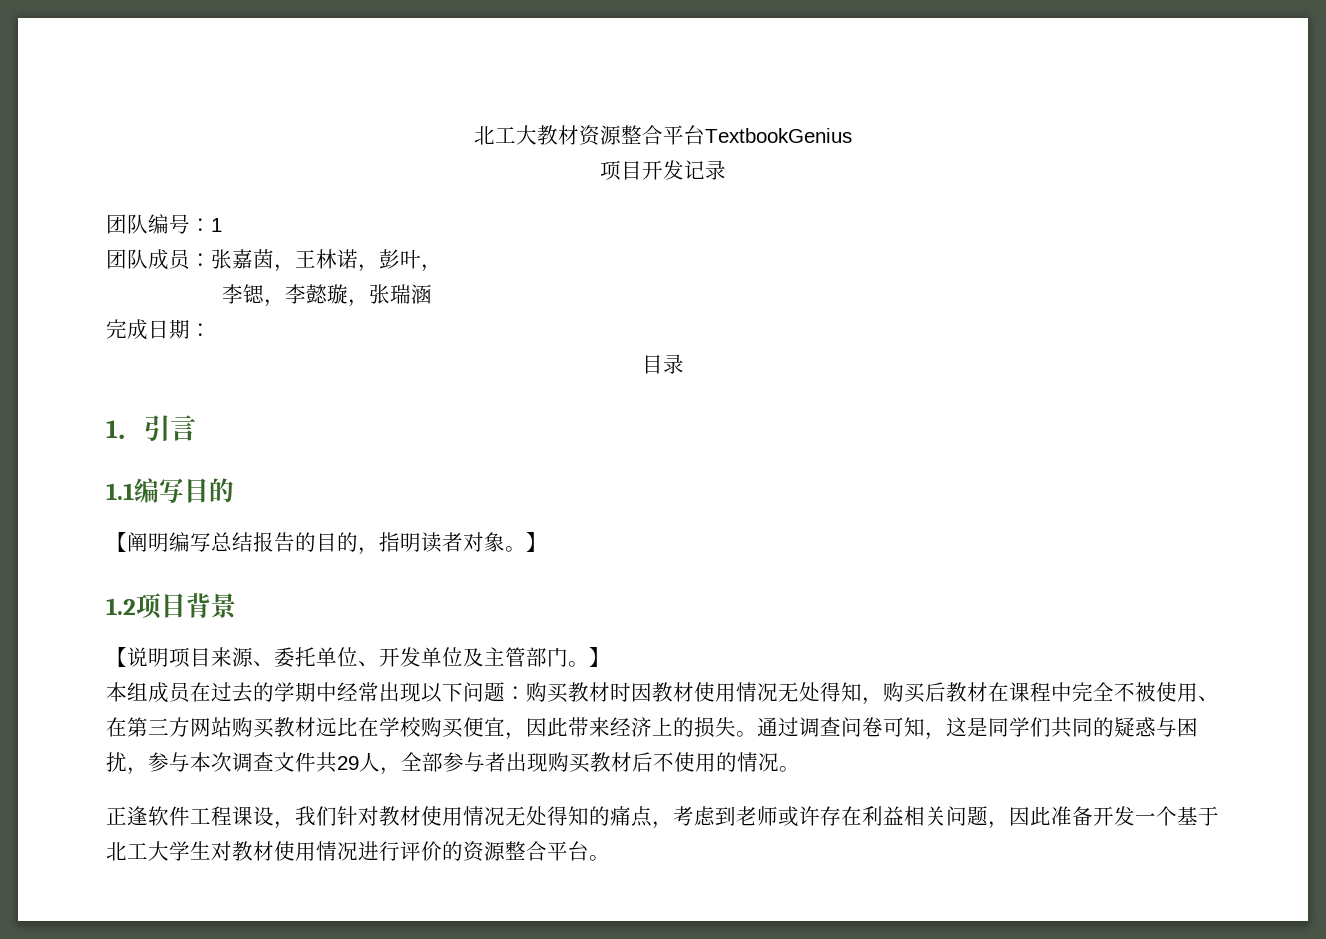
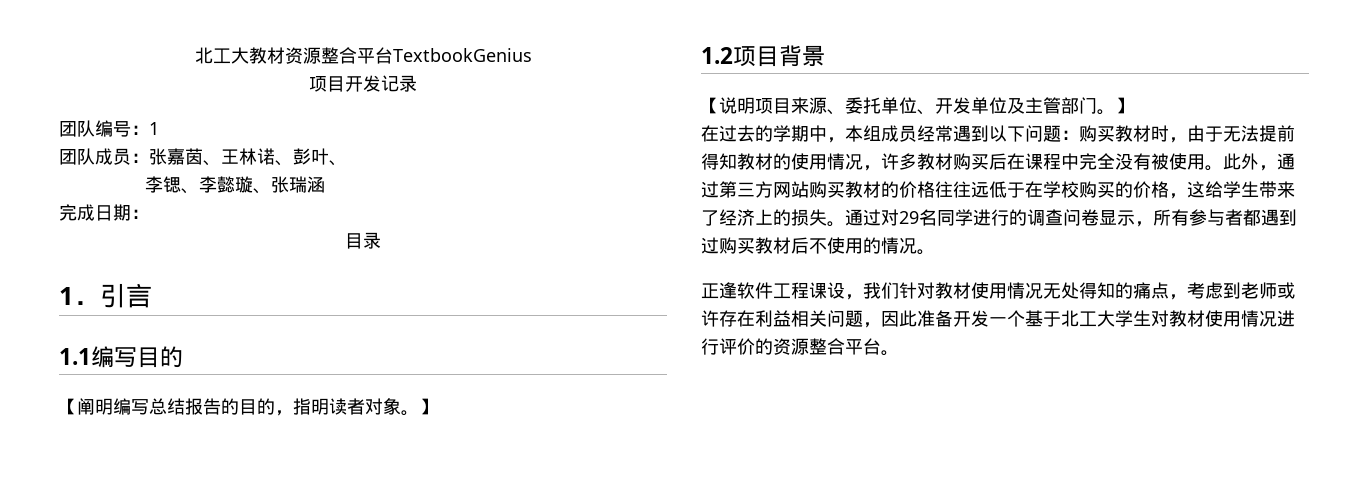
- 团队成员：张嘉茵，王林诺，彭叶，
+ 团队成员：张嘉茵、王林诺、彭叶、
- 李锶，李懿璇，张瑞涵
+ 李锶、李懿璇、张瑞涵
- 本组成员在过去的学期中经常出现以下问题：购买教材时因教材使用情况无处得知，购买后教材在课程中完全不被使用、在第三方网站购买教材远比在学校购买便宜，因此带来经济上的损失。
+ 在过去的学期中，本组成员经常遇到以下问题：购买教材时，由于无法提前得知教材的使用情况，许多教材购买后在课程中完全没有被使用。此外，通过第三方网站购买教材的价格往往远低于在学校购买的价格，这给学生带来了经济上的损失。
- 通过调查问卷可知，这是同学们共同的疑惑与困扰，参与本次调查文件共29人，全部参与者出现购买教材后不使用的情况。
+ 通过对29名同学进行的调查问卷显示，所有参与者都遇到过购买教材后不使用的情况。

